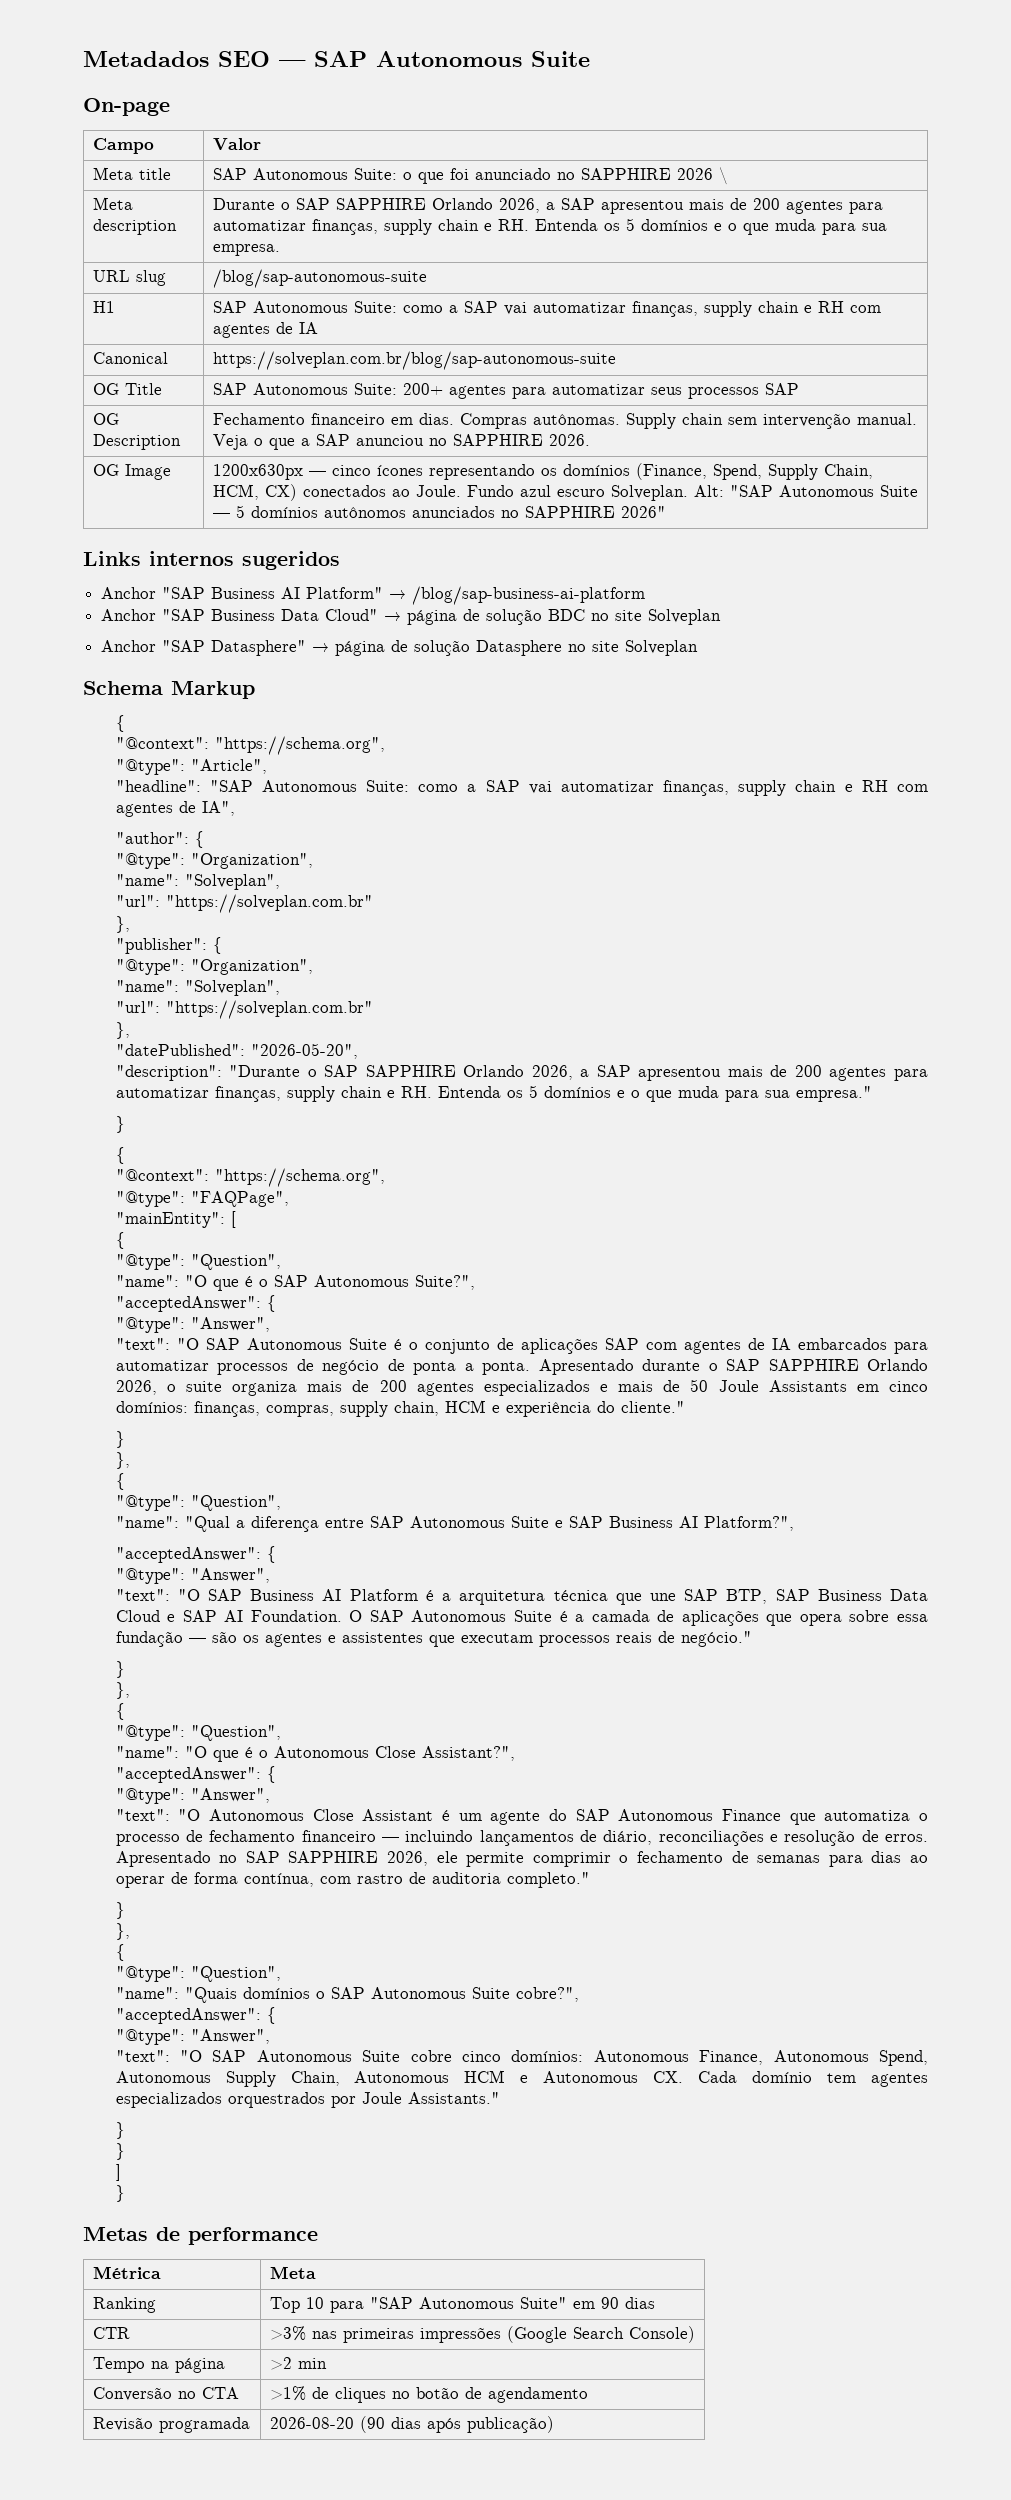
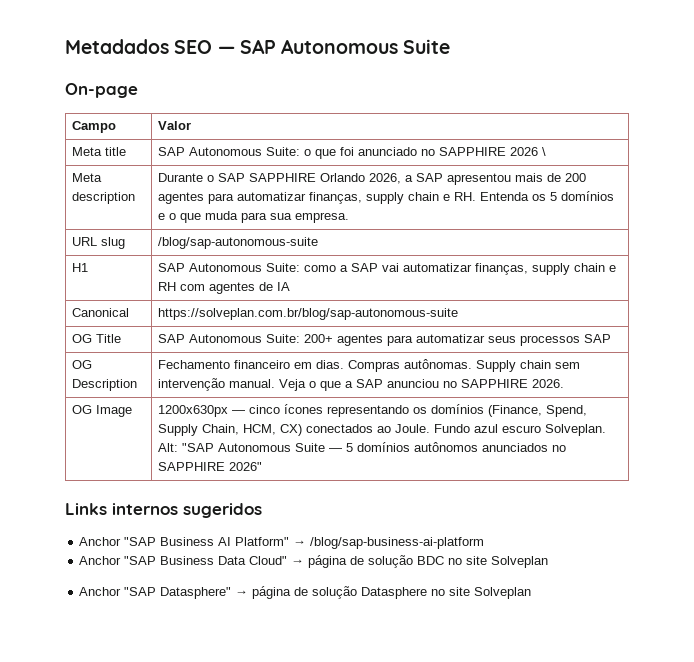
- Schema Markup
- {
- "@context": "https://schema.org",
- "@type": "Article",
- "headline": "SAP Autonomous Suite: como a SAP vai automatizar finanças, supply chain e RH com agentes de IA",
- "author": {
- "@type": "Organization",
- "name": "Solveplan",
- "url": "https://solveplan.com.br"
- },
- "publisher": {
- "@type": "Organization",
- "name": "Solveplan",
- "url": "https://solveplan.com.br"
- },
- "datePublished": "2026-05-20",
- "description": "Durante o SAP SAPPHIRE Orlando 2026, a SAP apresentou mais de 200 agentes para automatizar finanças, supply chain e RH. Entenda os 5 domínios e o que muda para sua empresa."
- }
- {
- "@context": "https://schema.org",
- "@type": "FAQPage",
- "mainEntity": [
- {
- "@type": "Question",
- "name": "O que é o SAP Autonomous Suite?",
- "acceptedAnswer": {
- "@type": "Answer",
- "text": "O SAP Autonomous Suite é o conjunto de aplicações SAP com agentes de IA embarcados para automatizar processos de negócio de ponta a ponta. Apresentado durante o SAP SAPPHIRE Orlando 2026, o suite organiza mais de 200 agentes especializados e mais de 50 Joule Assistants em cinco domínios: finanças, compras, supply chain, HCM e experiência do cliente."
- }
- },
- {
- "@type": "Question",
- "name": "Qual a diferença entre SAP Autonomous Suite e SAP Business AI Platform?",
- "acceptedAnswer": {
- "@type": "Answer",
- "text": "O SAP Business AI Platform é a arquitetura técnica que une SAP BTP, SAP Business Data Cloud e SAP AI Foundation. O SAP Autonomous Suite é a camada de aplicações que opera sobre essa fundação — são os agentes e assistentes que executam processos reais de negócio."
- }
- },
- {
- "@type": "Question",
- "name": "O que é o Autonomous Close Assistant?",
- "acceptedAnswer": {
- "@type": "Answer",
- "text": "O Autonomous Close Assistant é um agente do SAP Autonomous Finance que automatiza o processo de fechamento financeiro — incluindo lançamentos de diário, reconciliações e resolução de erros. Apresentado no SAP SAPPHIRE 2026, ele permite comprimir o fechamento de semanas para dias ao operar de forma contínua, com rastro de auditoria completo."
- }
- },
- {
- "@type": "Question",
- "name": "Quais domínios o SAP Autonomous Suite cobre?",
- "acceptedAnswer": {
- "@type": "Answer",
- "text": "O SAP Autonomous Suite cobre cinco domínios: Autonomous Finance, Autonomous Spend, Autonomous Supply Chain, Autonomous HCM e Autonomous CX. Cada domínio tem agentes especializados orquestrados por Joule Assistants."
- }
- }
- ]
- }
- Metas de performance
- Métrica | Meta
- Ranking | Top 10 para "SAP Autonomous Suite" em 90 dias
- CTR | >3% nas primeiras impressões (Google Search Console)
- Tempo na página | >2 min
- Conversão no CTA | >1% de cliques no botão de agendamento
- Revisão programada | 2026-08-20 (90 dias após publicação)

